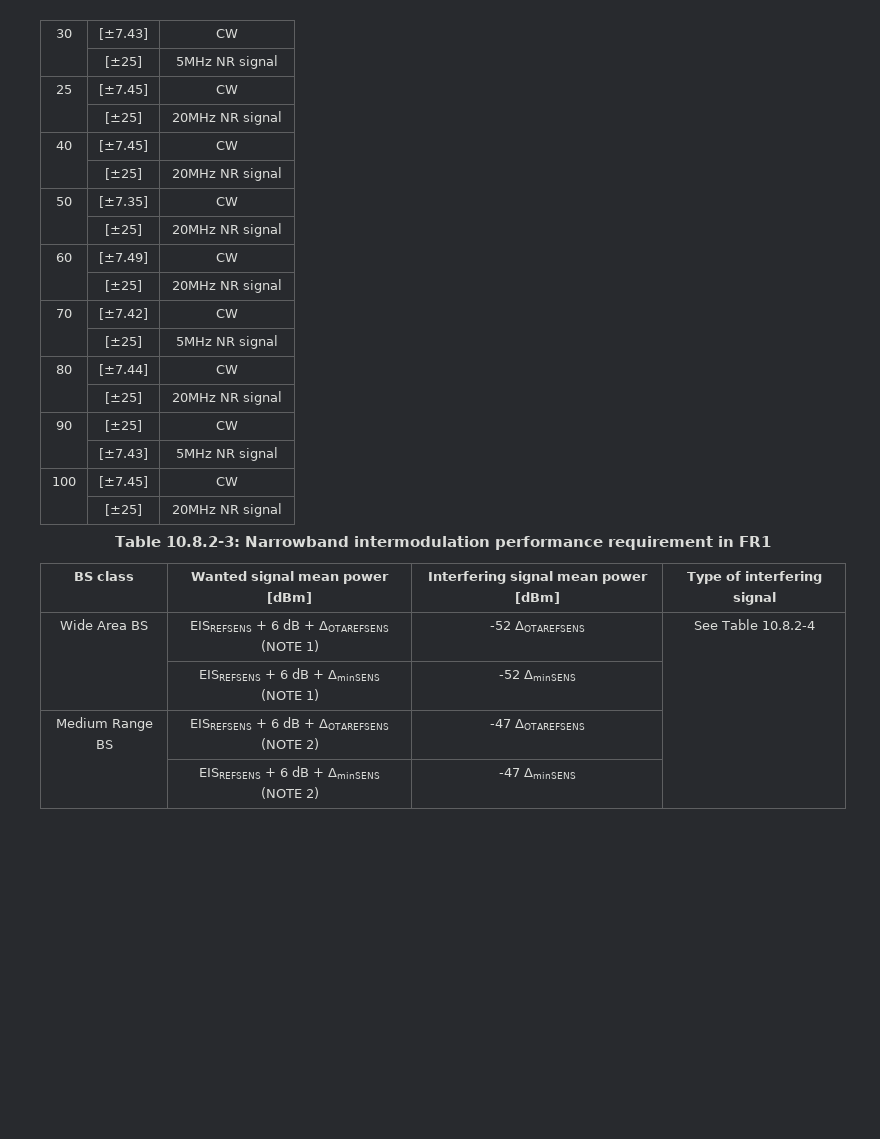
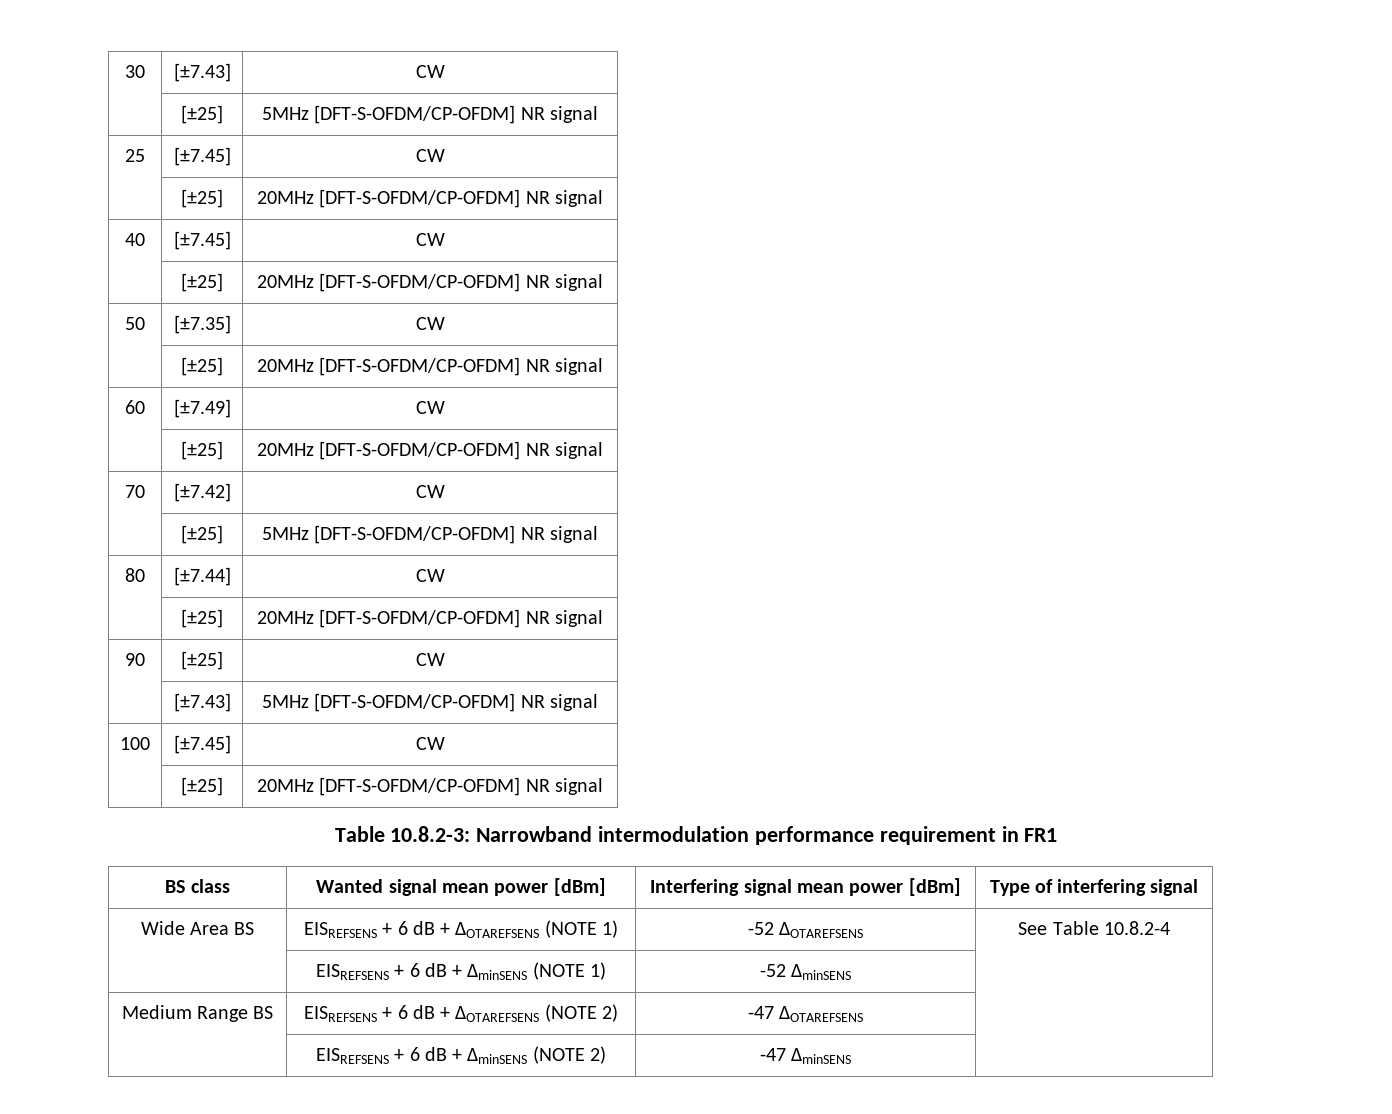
  30 | [±7.43] | CW
- | [±25] | 5MHz NR signal
+ | [±25] | 5MHz [DFT-S-OFDM/CP-OFDM] NR signal
  25 | [±7.45] | CW
- | [±25] | 20MHz NR signal
+ | [±25] | 20MHz [DFT-S-OFDM/CP-OFDM] NR signal
  40 | [±7.45] | CW
- | [±25] | 20MHz NR signal
+ | [±25] | 20MHz [DFT-S-OFDM/CP-OFDM] NR signal
  50 | [±7.35] | CW
- | [±25] | 20MHz NR signal
+ | [±25] | 20MHz [DFT-S-OFDM/CP-OFDM] NR signal
  60 | [±7.49] | CW
- | [±25] | 20MHz NR signal
+ | [±25] | 20MHz [DFT-S-OFDM/CP-OFDM] NR signal
  70 | [±7.42] | CW
- | [±25] | 5MHz NR signal
+ | [±25] | 5MHz [DFT-S-OFDM/CP-OFDM] NR signal
  80 | [±7.44] | CW
- | [±25] | 20MHz NR signal
+ | [±25] | 20MHz [DFT-S-OFDM/CP-OFDM] NR signal
- | [±7.43] | 5MHz NR signal
+ | [±7.43] | 5MHz [DFT-S-OFDM/CP-OFDM] NR signal
  100 | [±7.45] | CW
- | [±25] | 20MHz NR signal
+ | [±25] | 20MHz [DFT-S-OFDM/CP-OFDM] NR signal

